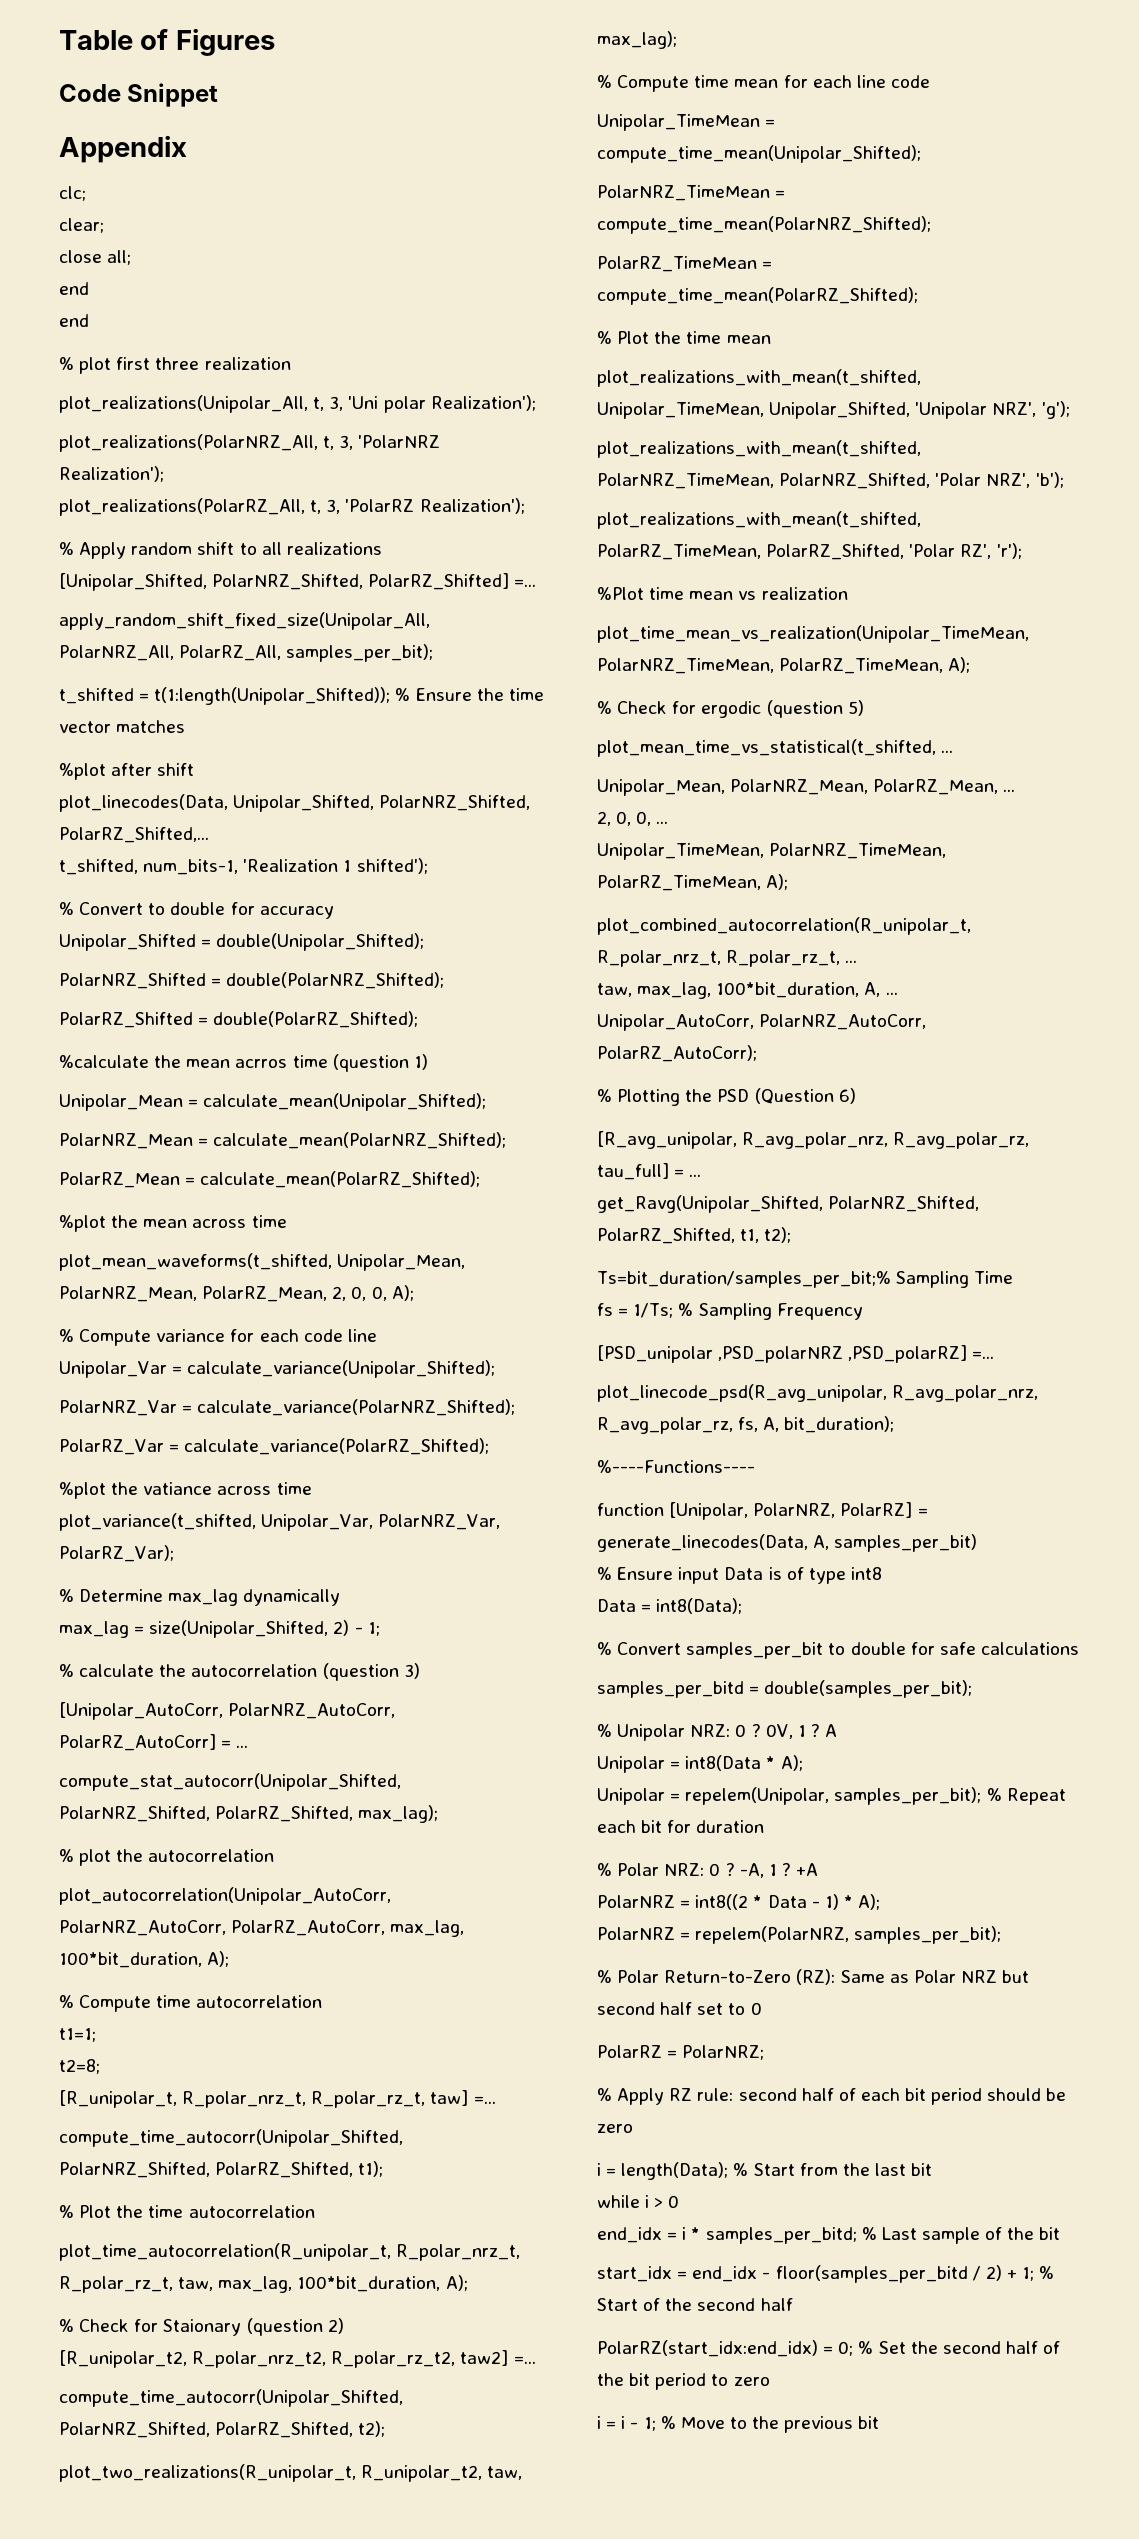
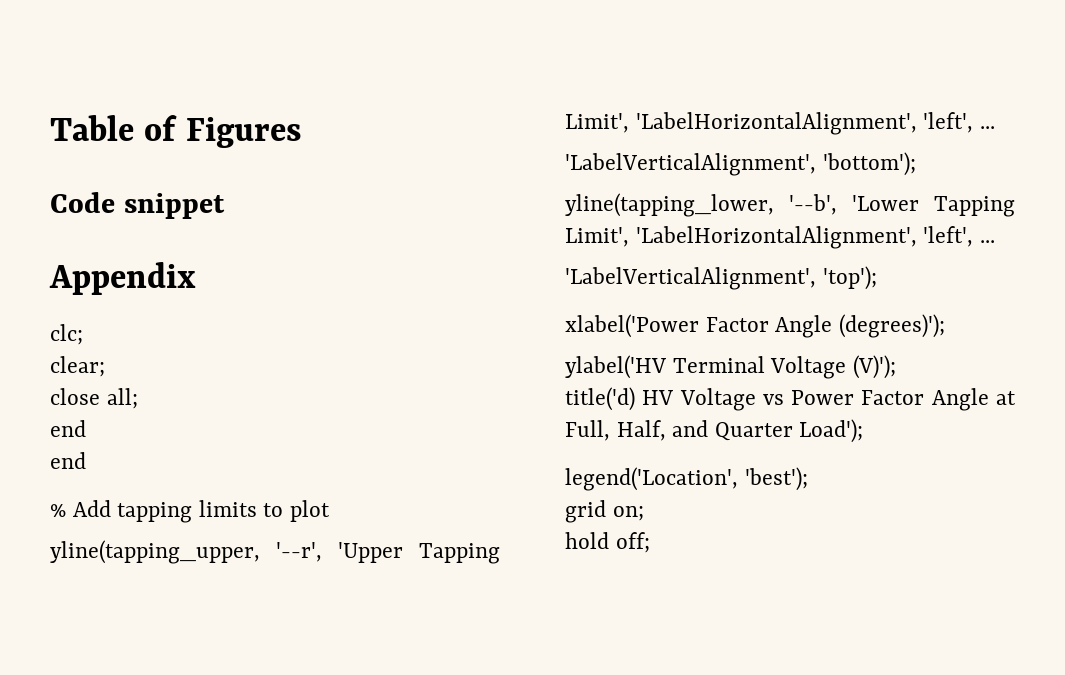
- Code Snippet
+ Code snippet
- % plot first three realization
- plot_realizations(Unipolar_All, t, 3, 'Uni polar Realization');
- plot_realizations(PolarNRZ_All, t, 3, 'PolarNRZ Realization');
- plot_realizations(PolarRZ_All, t, 3, 'PolarRZ Realization');
- % Apply random shift to all realizations
- [Unipolar_Shifted, PolarNRZ_Shifted, PolarRZ_Shifted] =...
- apply_random_shift_fixed_size(Unipolar_All, PolarNRZ_All, PolarRZ_All, samples_per_bit);
- t_shifted = t(1:length(Unipolar_Shifted)); % Ensure the time vector matches
- %plot after shift
- plot_linecodes(Data, Unipolar_Shifted, PolarNRZ_Shifted, PolarRZ_Shifted,...
- t_shifted, num_bits-1, 'Realization 1 shifted');
- % Convert to double for accuracy
- Unipolar_Shifted = double(Unipolar_Shifted);
- PolarNRZ_Shifted = double(PolarNRZ_Shifted);
- PolarRZ_Shifted = double(PolarRZ_Shifted);
- %calculate the mean acrros time (question 1)
- Unipolar_Mean = calculate_mean(Unipolar_Shifted);
- PolarNRZ_Mean = calculate_mean(PolarNRZ_Shifted);
- PolarRZ_Mean = calculate_mean(PolarRZ_Shifted);
- %plot the mean across time
- plot_mean_waveforms(t_shifted, Unipolar_Mean, PolarNRZ_Mean, PolarRZ_Mean, 2, 0, 0, A);
- % Compute variance for each code line
- Unipolar_Var = calculate_variance(Unipolar_Shifted);
- PolarNRZ_Var = calculate_variance(PolarNRZ_Shifted);
- PolarRZ_Var = calculate_variance(PolarRZ_Shifted);
- %plot the vatiance across time
- plot_variance(t_shifted, Unipolar_Var, PolarNRZ_Var, PolarRZ_Var);
- % Determine max_lag dynamically
- max_lag = size(Unipolar_Shifted, 2) - 1;
- % calculate the autocorrelation (question 3)
- [Unipolar_AutoCorr, PolarNRZ_AutoCorr, PolarRZ_AutoCorr] = ...
- compute_stat_autocorr(Unipolar_Shifted, PolarNRZ_Shifted, PolarRZ_Shifted, max_lag);
- % plot the autocorrelation
- plot_autocorrelation(Unipolar_AutoCorr, PolarNRZ_AutoCorr, PolarRZ_AutoCorr, max_lag, 100*bit_duration, A);
- % Compute time autocorrelation
- t1=1;
- t2=8;
- [R_unipolar_t, R_polar_nrz_t, R_polar_rz_t, taw] =...
- compute_time_autocorr(Unipolar_Shifted, PolarNRZ_Shifted, PolarRZ_Shifted, t1);
- % Plot the time autocorrelation
- plot_time_autocorrelation(R_unipolar_t, R_polar_nrz_t, R_polar_rz_t, taw, max_lag, 100*bit_duration, A);
- % Check for Staionary (question 2)
- [R_unipolar_t2, R_polar_nrz_t2, R_polar_rz_t2, taw2] =...
- compute_time_autocorr(Unipolar_Shifted, PolarNRZ_Shifted, PolarRZ_Shifted, t2);
- plot_two_realizations(R_unipolar_t, R_unipolar_t2, taw, max_lag);
- % Compute time mean for each line code
- Unipolar_TimeMean = compute_time_mean(Unipolar_Shifted);
- PolarNRZ_TimeMean = compute_time_mean(PolarNRZ_Shifted);
- PolarRZ_TimeMean = compute_time_mean(PolarRZ_Shifted);
- % Plot the time mean
- plot_realizations_with_mean(t_shifted, Unipolar_TimeMean, Unipolar_Shifted, 'Unipolar NRZ', 'g');
- plot_realizations_with_mean(t_shifted, PolarNRZ_TimeMean, PolarNRZ_Shifted, 'Polar NRZ', 'b');
- plot_realizations_with_mean(t_shifted, PolarRZ_TimeMean, PolarRZ_Shifted, 'Polar RZ', 'r');
- %Plot time mean vs realization
- plot_time_mean_vs_realization(Unipolar_TimeMean, PolarNRZ_TimeMean, PolarRZ_TimeMean, A);
- % Check for ergodic (question 5)
- plot_mean_time_vs_statistical(t_shifted, ...
- Unipolar_Mean, PolarNRZ_Mean, PolarRZ_Mean, ...
- 2, 0, 0, ...
- Unipolar_TimeMean, PolarNRZ_TimeMean, PolarRZ_TimeMean, A);
- plot_combined_autocorrelation(R_unipolar_t, R_polar_nrz_t, R_polar_rz_t, ...
- taw, max_lag, 100*bit_duration, A, ...
- Unipolar_AutoCorr, PolarNRZ_AutoCorr, PolarRZ_AutoCorr);
- % Plotting the PSD (Question 6)
- [R_avg_unipolar, R_avg_polar_nrz, R_avg_polar_rz, tau_full] = ...
- get_Ravg(Unipolar_Shifted, PolarNRZ_Shifted, PolarRZ_Shifted, t1, t2);
- Ts=bit_duration/samples_per_bit;% Sampling Time
- fs = 1/Ts; % Sampling Frequency
- [PSD_unipolar ,PSD_polarNRZ ,PSD_polarRZ] =...
- plot_linecode_psd(R_avg_unipolar, R_avg_polar_nrz, R_avg_polar_rz, fs, A, bit_duration);
- %----Functions----
- function [Unipolar, PolarNRZ, PolarRZ] = generate_linecodes(Data, A, samples_per_bit)
- % Ensure input Data is of type int8
- Data = int8(Data);
- % Convert samples_per_bit to double for safe calculations
- samples_per_bitd = double(samples_per_bit);
- % Unipolar NRZ: 0 ? 0V, 1 ? A
- Unipolar = int8(Data * A);
- Unipolar = repelem(Unipolar, samples_per_bit); % Repeat each bit for duration
- % Polar NRZ: 0 ? -A, 1 ? +A
- PolarNRZ = int8((2 * Data - 1) * A);
- PolarNRZ = repelem(PolarNRZ, samples_per_bit);
- % Polar Return-to-Zero (RZ): Same as Polar NRZ but second half set to 0
- PolarRZ = PolarNRZ;
- % Apply RZ rule: second half of each bit period should be zero
- i = length(Data); % Start from the last bit
- while i > 0
- end_idx = i * samples_per_bitd; % Last sample of the bit
- start_idx = end_idx - floor(samples_per_bitd / 2) + 1; % Start of the second half
- PolarRZ(start_idx:end_idx) = 0; % Set the second half of the bit period to zero
- i = i - 1; % Move to the previous bit
+ % Add tapping limits to plot
+ yline(tapping_upper, '--r', 'Upper Tapping Limit', 'LabelHorizontalAlignment', 'left', ...
+ 'LabelVerticalAlignment', 'bottom');
+ yline(tapping_lower, '--b', 'Lower Tapping Limit', 'LabelHorizontalAlignment', 'left', ...
+ 'LabelVerticalAlignment', 'top');
+ xlabel('Power Factor Angle (degrees)');
+ ylabel('HV Terminal Voltage (V)');
+ title('d) HV Voltage vs Power Factor Angle at Full, Half, and Quarter Load');
+ legend('Location', 'best');
+ grid on;
+ hold off;

